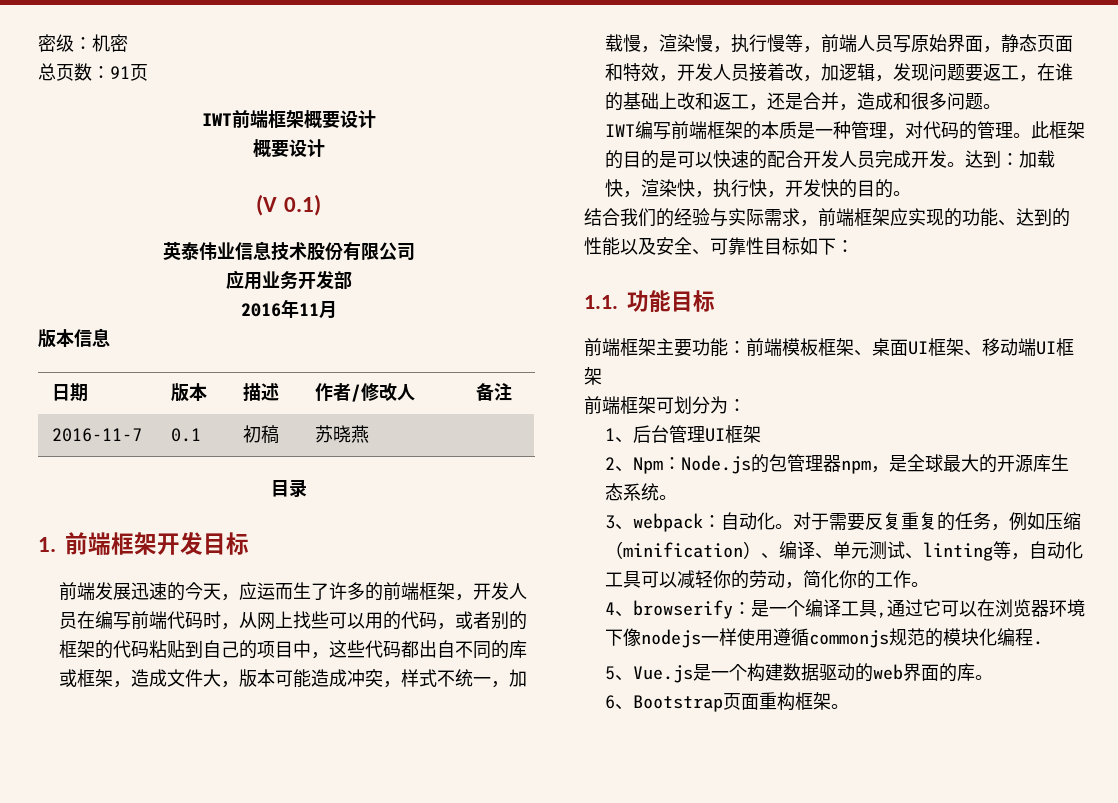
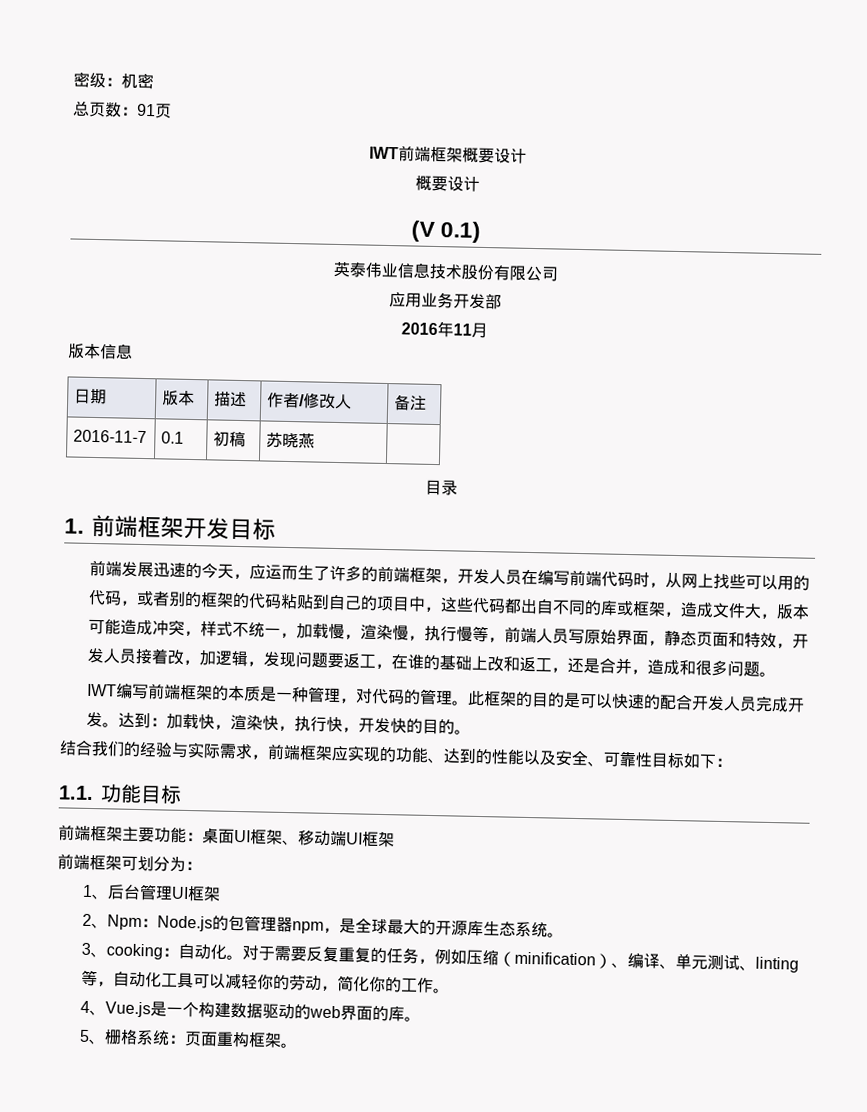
- 前端框架主要功能：前端模板框架、桌面UI框架、移动端UI框架
+ 前端框架主要功能：桌面UI框架、移动端UI框架
- 3、webpack：自动化。
+ 3、cooking：自动化。
- 4、browserify：是一个编译工具,通过它可以在浏览器环境下像nodejs一样使用遵循commonjs规范的模块化编程.
- 5、Vue.js是一个构建数据驱动的web界面的库。
+ 4、Vue.js是一个构建数据驱动的web界面的库。
- 6、Bootstrap页面重构框架。
+ 5、栅格系统：页面重构框架。

